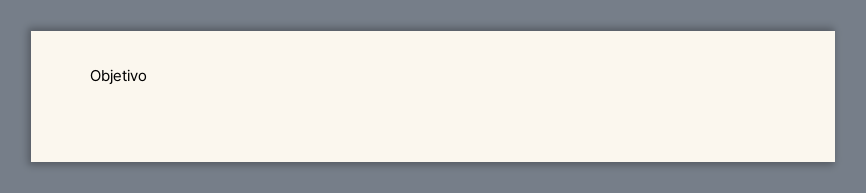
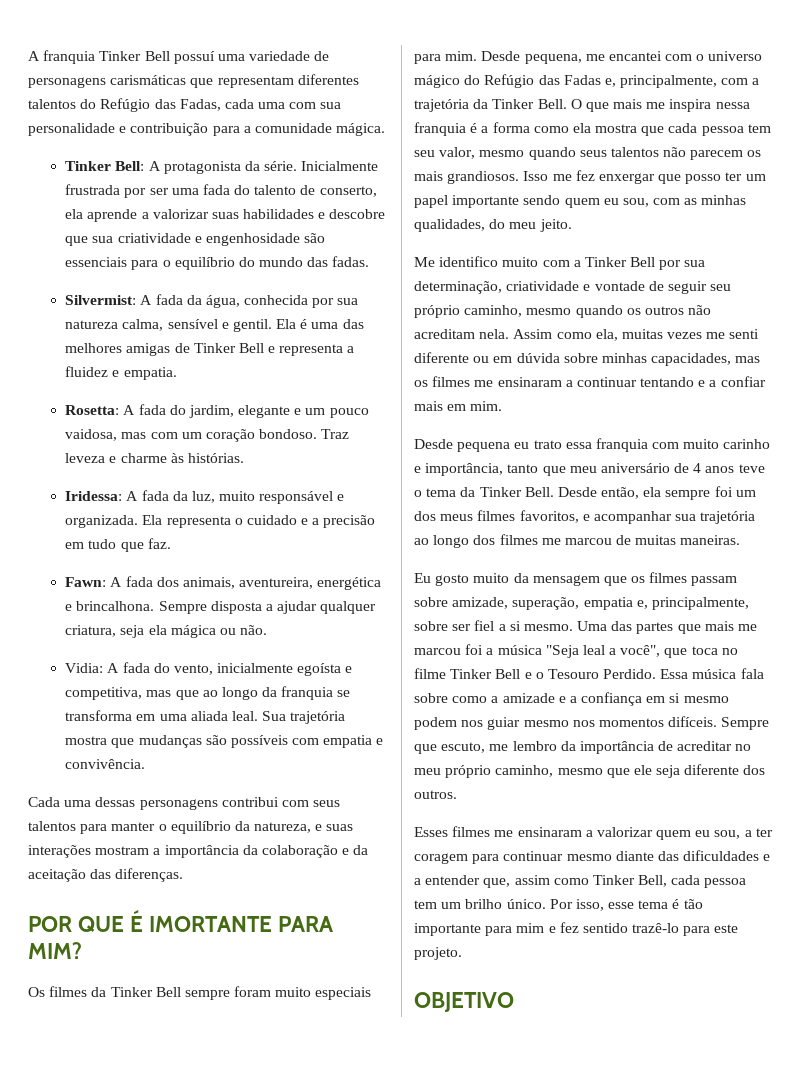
- Objetivo
+ A franquia Tinker Bell possuí uma variedade de personagens carismáticas que representam diferentes talentos do Refúgio das Fadas, cada uma com sua personalidade e contribuição para a comunidade mágica.
+ Tinker Bell: A protagonista da série. Inicialmente frustrada por ser uma fada do talento de conserto, ela aprende a valorizar suas habilidades e descobre que sua criatividade e engenhosidade são essenciais para o equilíbrio do mundo das fadas.
+ Silvermist: A fada da água, conhecida por sua natureza calma, sensível e gentil. Ela é uma das melhores amigas de Tinker Bell e representa a fluidez e empatia.
+ Rosetta: A fada do jardim, elegante e um pouco vaidosa, mas com um coração bondoso. Traz leveza e charme às histórias.
+ Iridessa: A fada da luz, muito responsável e organizada. Ela representa o cuidado e a precisão em tudo que faz.
+ Fawn: A fada dos animais, aventureira, energética e brincalhona. Sempre disposta a ajudar qualquer criatura, seja ela mágica ou não.
+ Vidia: A fada do vento, inicialmente egoísta e competitiva, mas que ao longo da franquia se transforma em uma aliada leal. Sua trajetória mostra que mudanças são possíveis com empatia e convivência.
+ Cada uma dessas personagens contribui com seus talentos para manter o equilíbrio da natureza, e suas interações mostram a importância da colaboração e da aceitação das diferenças.
+ POR QUE É IMORTANTE PARA MIM?
+ Os filmes da Tinker Bell sempre foram muito especiais para mim. Desde pequena, me encantei com o universo mágico do Refúgio das Fadas e, principalmente, com a trajetória da Tinker Bell. O que mais me inspira nessa franquia é a forma como ela mostra que cada pessoa tem seu valor, mesmo quando seus talentos não parecem os mais grandiosos. Isso me fez enxergar que posso ter um papel importante sendo quem eu sou, com as minhas qualidades, do meu jeito.
+ Me identifico muito com a Tinker Bell por sua determinação, criatividade e vontade de seguir seu próprio caminho, mesmo quando os outros não acreditam nela. Assim como ela, muitas vezes me senti diferente ou em dúvida sobre minhas capacidades, mas os filmes me ensinaram a continuar tentando e a confiar mais em mim.
+ Desde pequena eu trato essa franquia com muito carinho e importância, tanto que meu aniversário de 4 anos teve o tema da Tinker Bell. Desde então, ela sempre foi um dos meus filmes favoritos, e acompanhar sua trajetória ao longo dos filmes me marcou de muitas maneiras.
+ Eu gosto muito da mensagem que os filmes passam sobre amizade, superação, empatia e, principalmente, sobre ser fiel a si mesmo. Uma das partes que mais me marcou foi a música "Seja leal a você", que toca no filme Tinker Bell e o Tesouro Perdido. Essa música fala sobre como a amizade e a confiança em si mesmo podem nos guiar mesmo nos momentos difíceis. Sempre que escuto, me lembro da importância de acreditar no meu próprio caminho, mesmo que ele seja diferente dos outros.
+ Esses filmes me ensinaram a valorizar quem eu sou, a ter coragem para continuar mesmo diante das dificuldades e a entender que, assim como Tinker Bell, cada pessoa tem um brilho único. Por isso, esse tema é tão importante para mim e fez sentido trazê-lo para este projeto.
+ OBJETIVO

